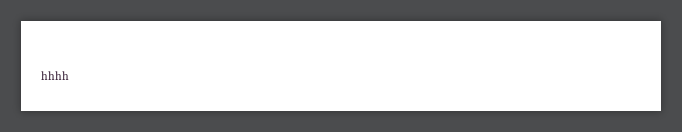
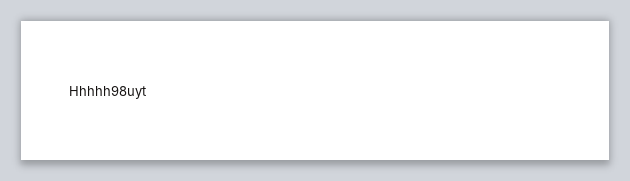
- hhhh
+ Hhhhh98uyt

